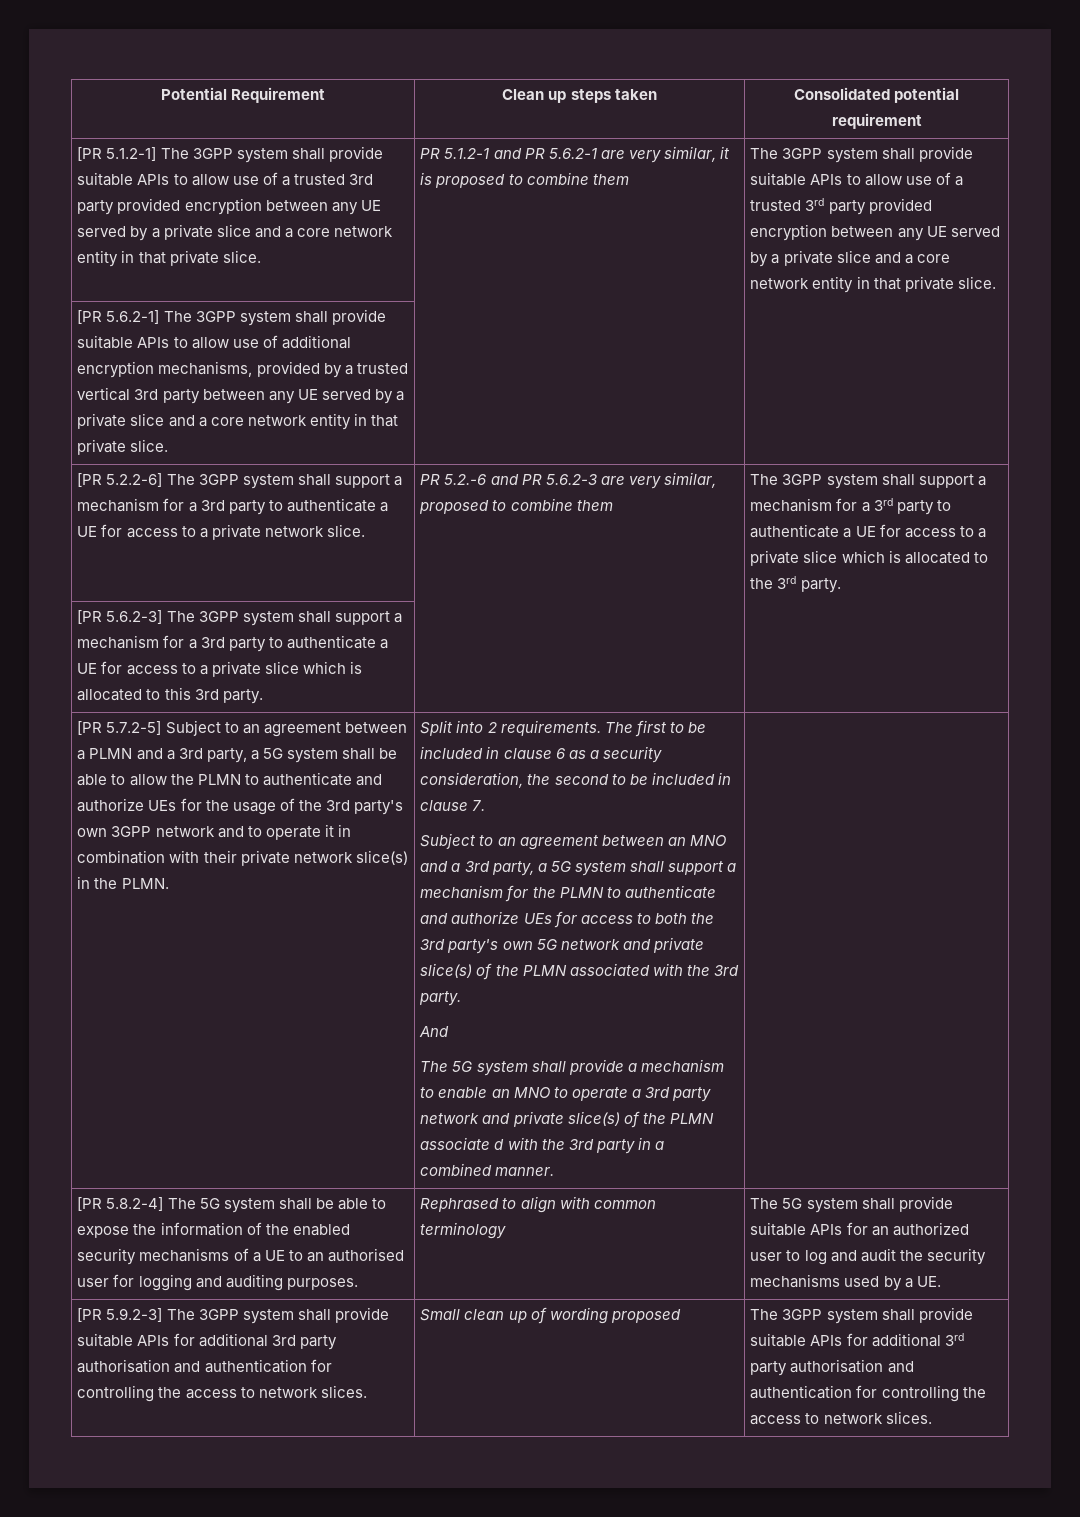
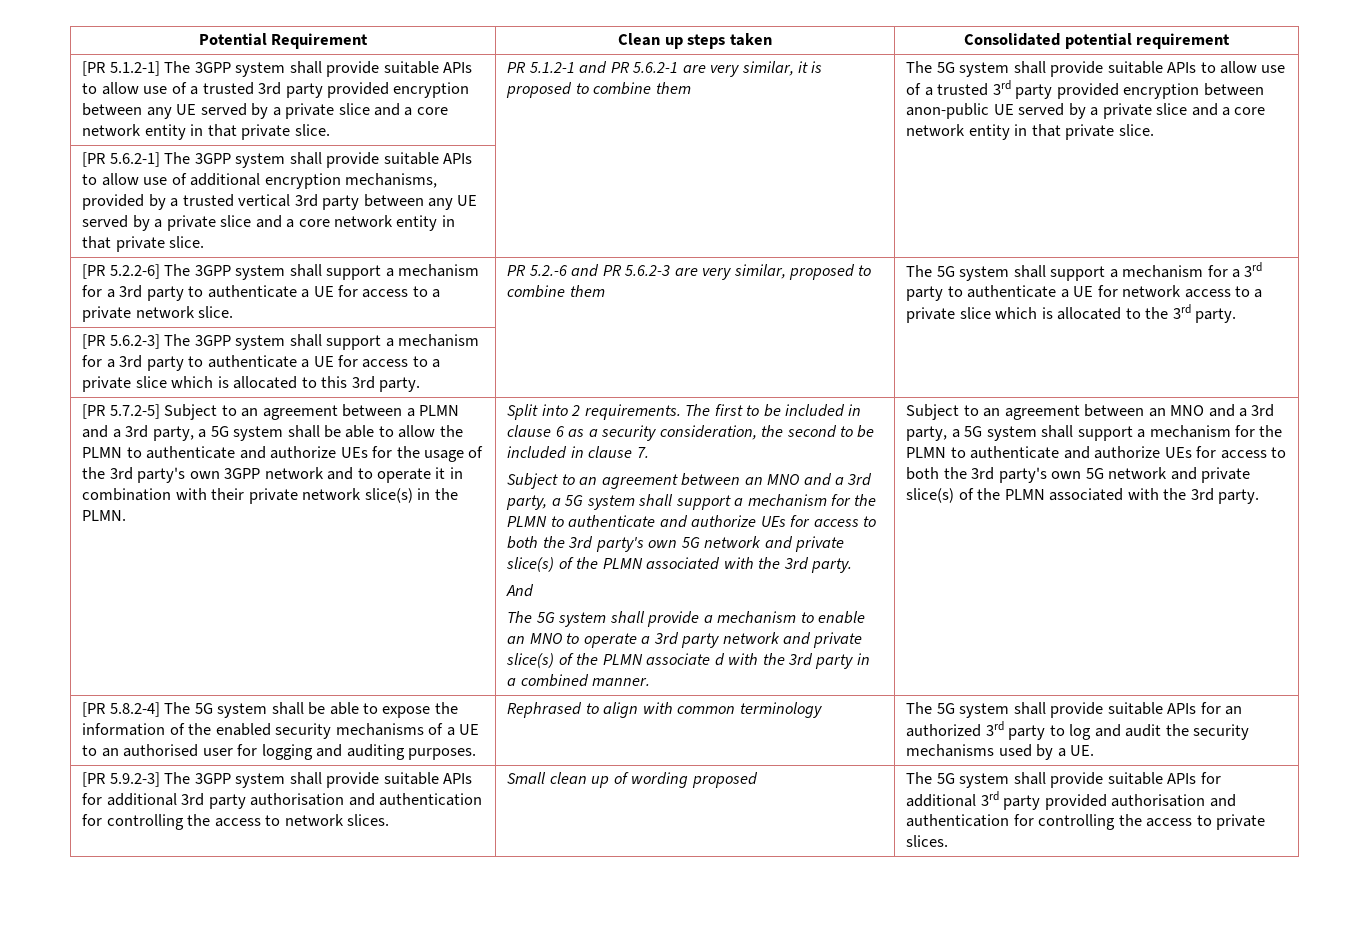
- PR 5.1.2-1 and PR 5.6.2-1 are very similar, it is proposed to combine them | The 3GPP system shall provide suitable APIs to allow use of a trusted 3rd party provided encryption between any UE served by a private slice and a core network entity in that private slice.
+ PR 5.1.2-1 and PR 5.6.2-1 are very similar, it is proposed to combine them | The 5G system shall provide suitable APIs to allow use of a trusted 3rd party provided encryption between anon-public UE served by a private slice and a core network entity in that private slice.
- The 3GPP system shall support a mechanism for a 3rd party to authenticate a UE for access to a private slice which is allocated to the 3rd party.
+ The 5G system shall support a mechanism for a 3rd party to authenticate a UE for network access to a private slice which is allocated to the 3rd party.
- The 5G system shall provide a mechanism to enable an MNO to operate a 3rd party network and private slice(s) of the PLMN associate d with the 3rd party in a combined manner.
+ The 5G system shall provide a mechanism to enable an MNO to operate a 3rd party network and private slice(s) of the PLMN associate d with the 3rd party in a combined manner. | Subject to an agreement between an MNO and a 3rd party, a 5G system shall support a mechanism for the PLMN to authenticate and authorize UEs for access to both the 3rd party's own 5G network and private slice(s) of the PLMN associated with the 3rd party.
- The 5G system shall provide suitable APIs for an authorized user to log and audit the security mechanisms used by a UE.
+ The 5G system shall provide suitable APIs for an authorized 3rd party to log and audit the security mechanisms used by a UE.
- Small clean up of wording proposed | The 3GPP system shall provide suitable APIs for additional 3rd party authorisation and authentication for controlling the access to network slices.
+ Small clean up of wording proposed | The 5G system shall provide suitable APIs for additional 3rd party provided authorisation and authentication for controlling the access to private slices.

